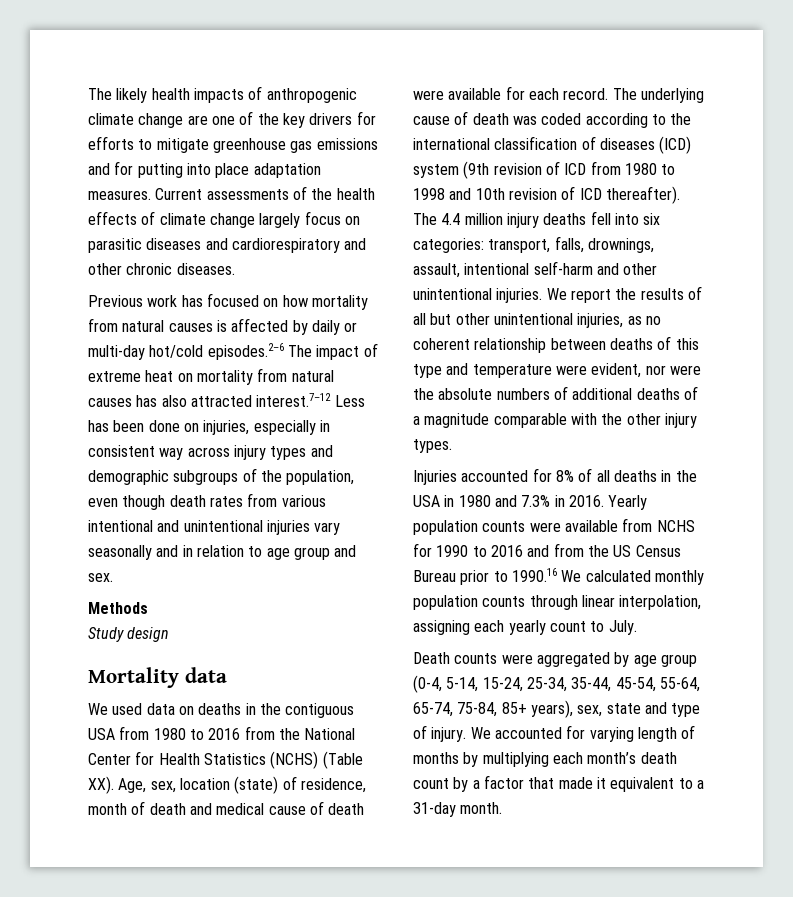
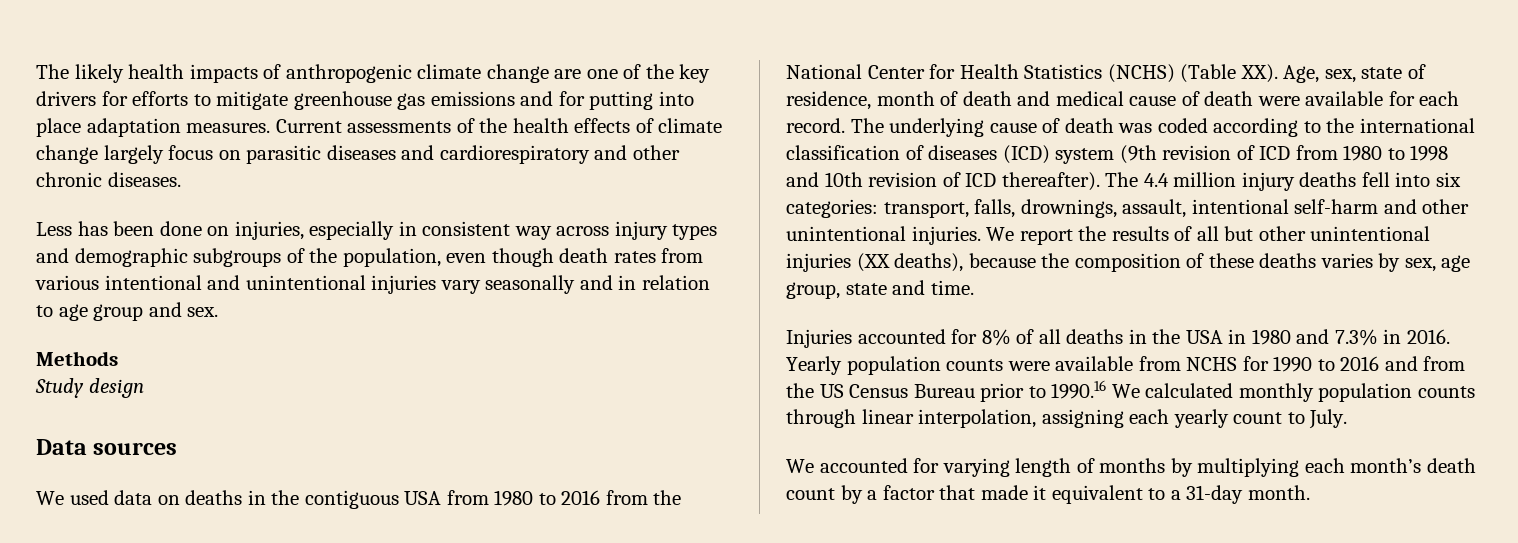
- Previous work has focused on how mortality from natural causes is affected by daily or multi-day hot/cold episodes.2–6 The impact of extreme heat on mortality from natural causes has also attracted interest.7–12 Less has been done on injuries, especially in consistent way across injury types and demographic subgroups of the population, even though death rates from various intentional and unintentional injuries vary seasonally and in relation to age group and sex.
+ Less has been done on injuries, especially in consistent way across injury types and demographic subgroups of the population, even though death rates from various intentional and unintentional injuries vary seasonally and in relation to age group and sex.
- Mortality data
+ Data sources
- We used data on deaths in the contiguous USA from 1980 to 2016 from the National Center for Health Statistics (NCHS) (Table XX). Age, sex, location (state) of residence, month of death and medical cause of death were available for each record.
+ We used data on deaths in the contiguous USA from 1980 to 2016 from the National Center for Health Statistics (NCHS) (Table XX). Age, sex, state of residence, month of death and medical cause of death were available for each record.
- We report the results of all but other unintentional injuries, as no coherent relationship between deaths of this type and temperature were evident, nor were the absolute numbers of additional deaths of a magnitude comparable with the other injury types.
+ We report the results of all but other unintentional injuries (XX deaths), because the composition of these deaths varies by sex, age group, state and time.
- Death counts were aggregated by age group (0-4, 5-14, 15-24, 25-34, 35-44, 45-54, 55-64, 65-74, 75-84, 85+ years), sex, state and type of injury.

